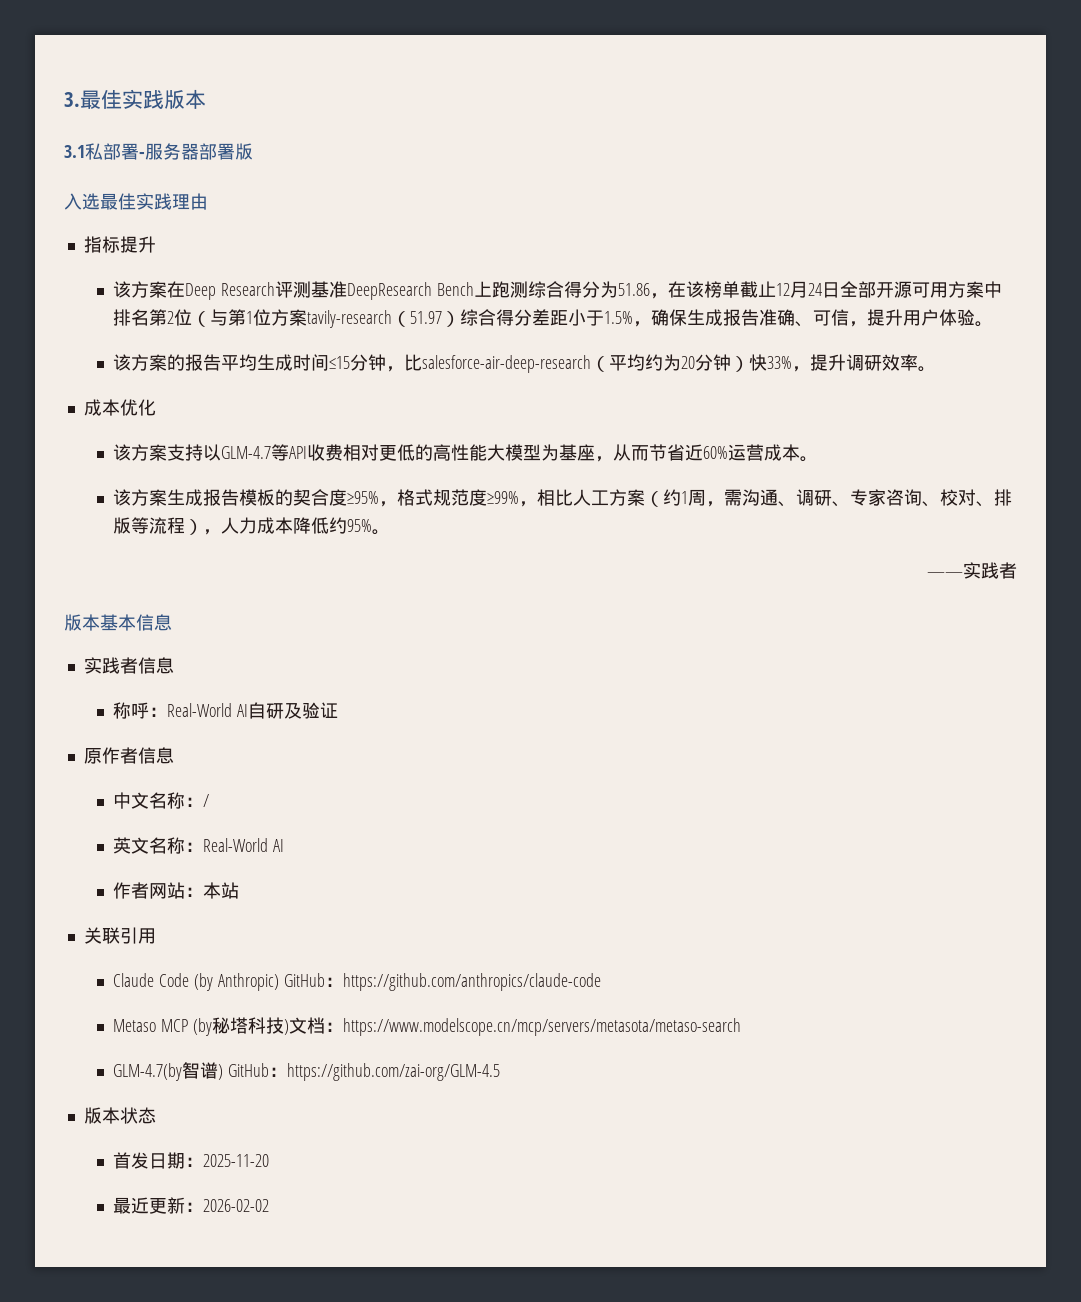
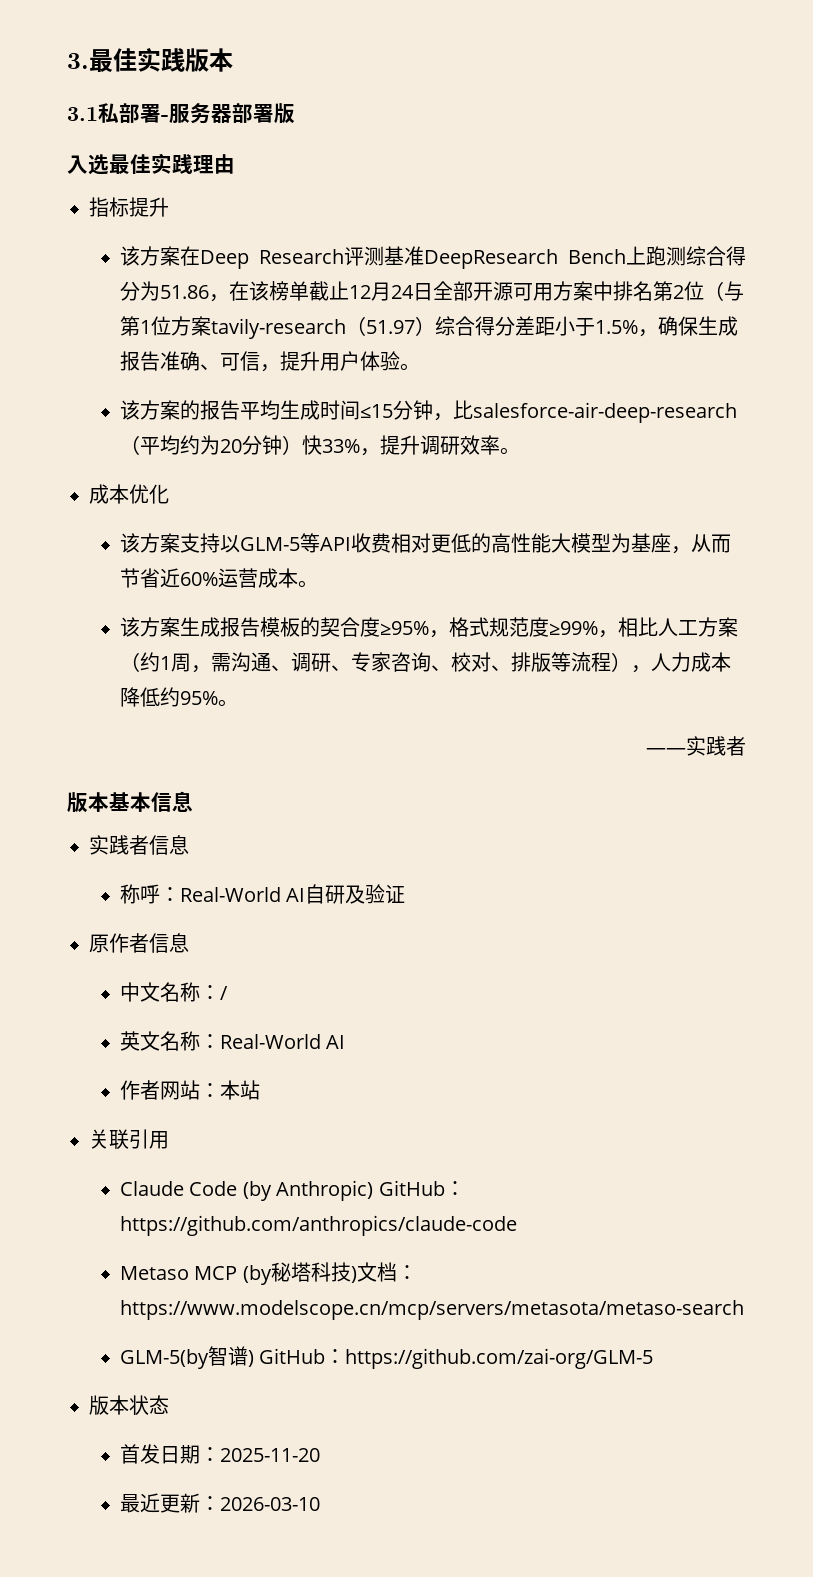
- 该方案支持以GLM-4.7等API收费相对更低的高性能大模型为基座，从而节省近60%运营成本。
+ 该方案支持以GLM-5等API收费相对更低的高性能大模型为基座，从而节省近60%运营成本。
- GLM-4.7(by智谱) GitHub：https://github.com/zai-org/GLM-4.5
+ GLM-5(by智谱) GitHub：https://github.com/zai-org/GLM-5
- 最近更新：2026-02-02
+ 最近更新：2026-03-10

